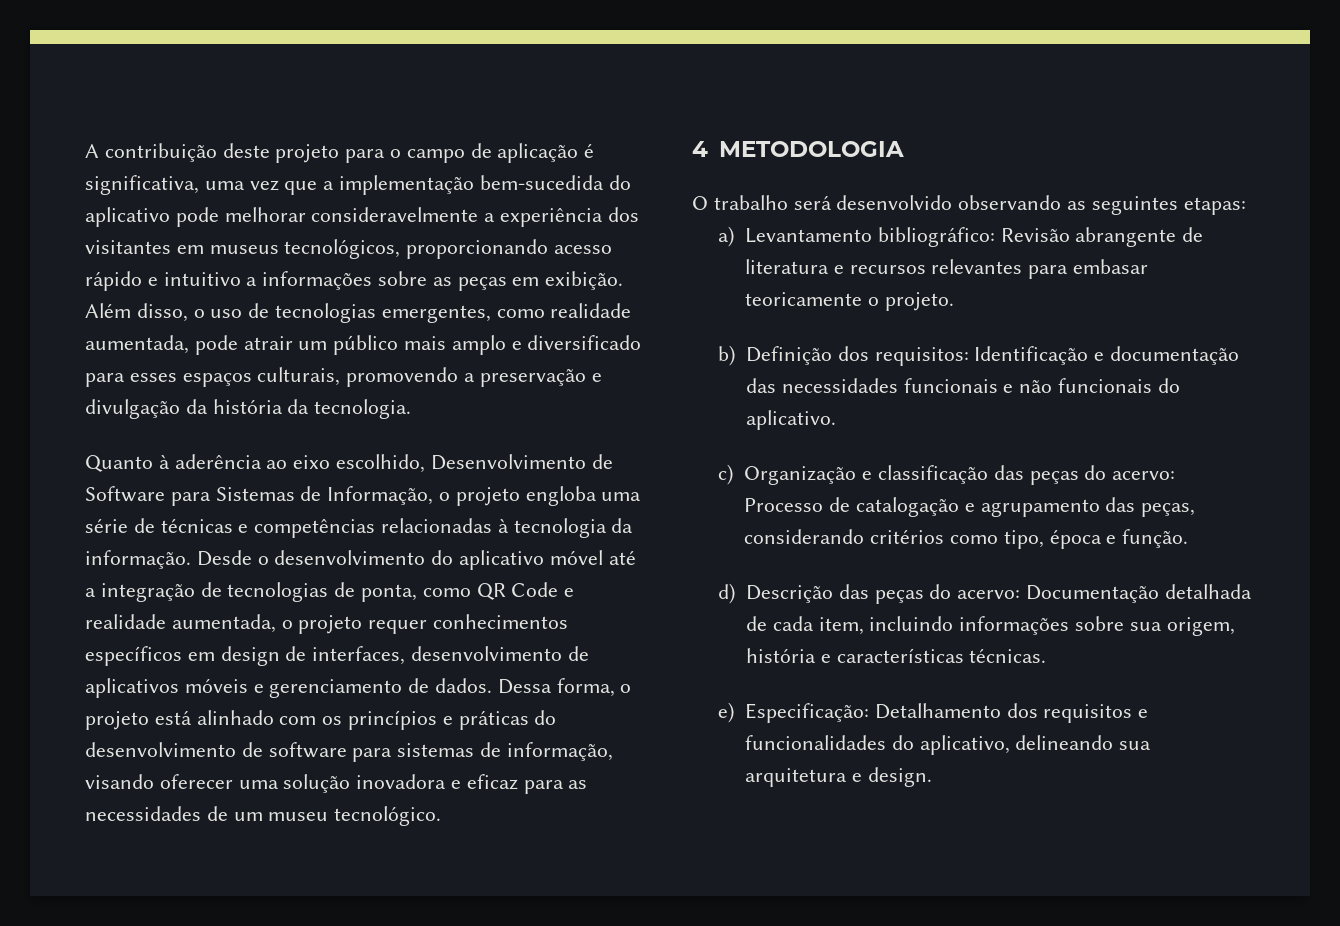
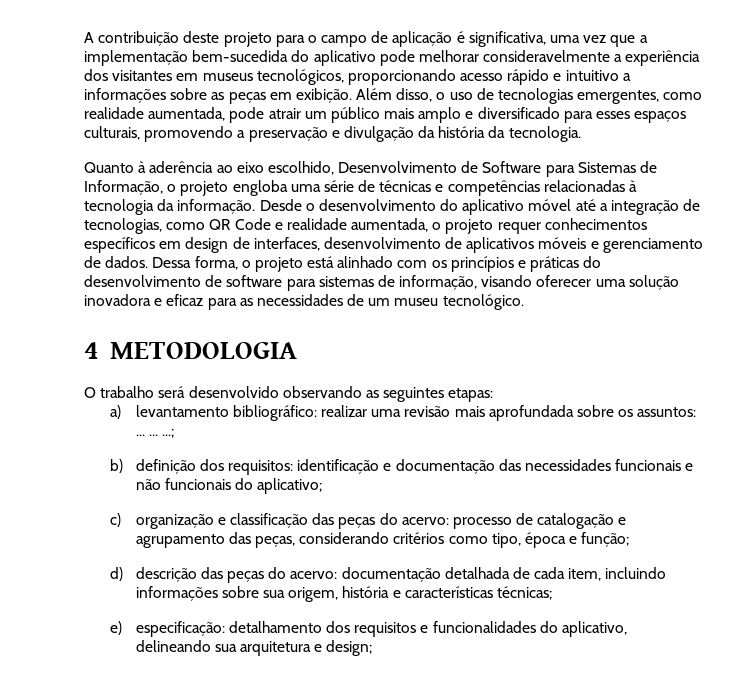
- Desde o desenvolvimento do aplicativo móvel até a integração de tecnologias de ponta, como QR Code e realidade aumentada, o projeto requer conhecimentos específicos em design de interfaces, desenvolvimento de aplicativos móveis e gerenciamento de dados.
+ Desde o desenvolvimento do aplicativo móvel até a integração de tecnologias, como QR Code e realidade aumentada, o projeto requer conhecimentos específicos em design de interfaces, desenvolvimento de aplicativos móveis e gerenciamento de dados.
- a) Levantamento bibliográfico: Revisão abrangente de literatura e recursos relevantes para embasar teoricamente o projeto.
+ a) levantamento bibliográfico: realizar uma revisão mais aprofundada sobre os assuntos: ... ... ...;
- b) Definição dos requisitos: Identificação e documentação das necessidades funcionais e não funcionais do aplicativo.
+ b) definição dos requisitos: identificação e documentação das necessidades funcionais e não funcionais do aplicativo;
- c) Organização e classificação das peças do acervo: Processo de catalogação e agrupamento das peças, considerando critérios como tipo, época e função.
+ c) organização e classificação das peças do acervo: processo de catalogação e agrupamento das peças, considerando critérios como tipo, época e função;
- d) Descrição das peças do acervo: Documentação detalhada de cada item, incluindo informações sobre sua origem, história e características técnicas.
+ d) descrição das peças do acervo: documentação detalhada de cada item, incluindo informações sobre sua origem, história e características técnicas;
- e) Especificação: Detalhamento dos requisitos e funcionalidades do aplicativo, delineando sua arquitetura e design.
+ e) especificação: detalhamento dos requisitos e funcionalidades do aplicativo, delineando sua arquitetura e design;

